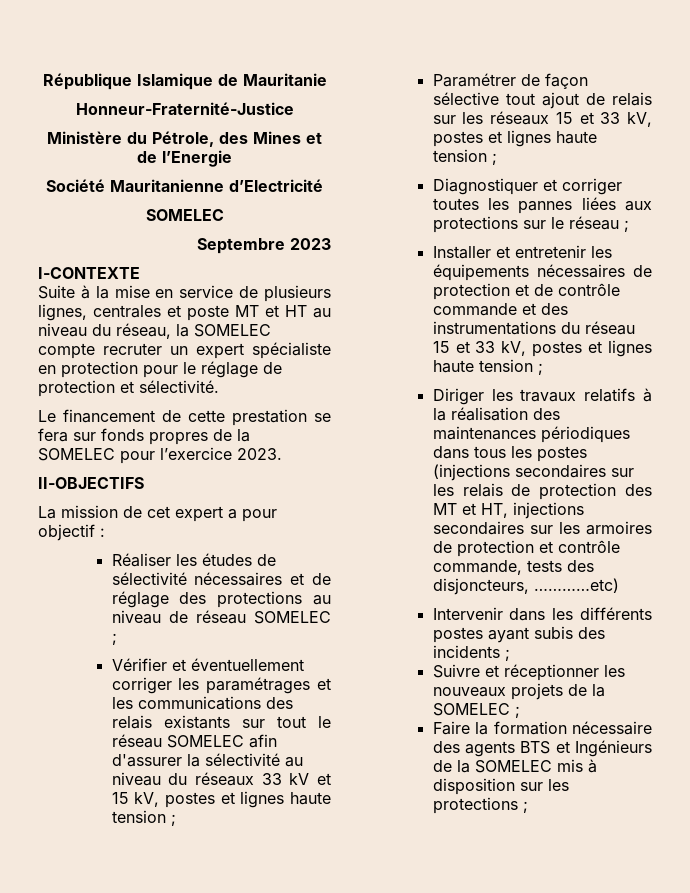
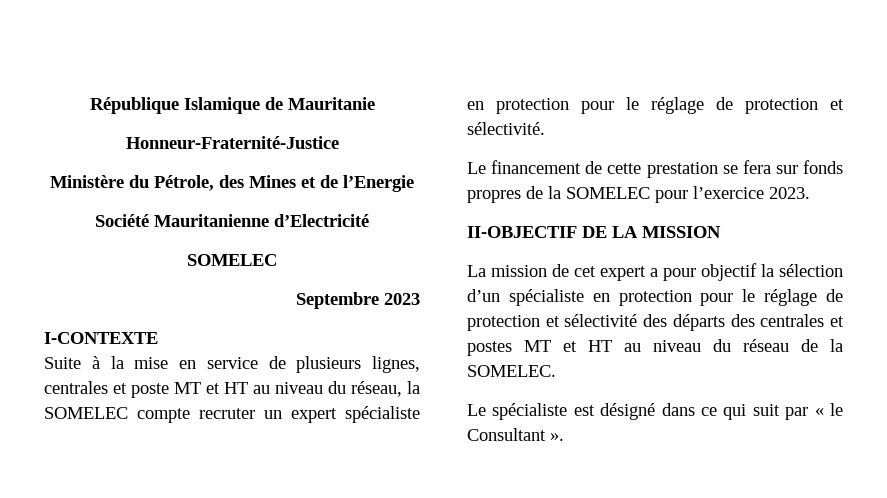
- II-OBJECTIFS
+ II-OBJECTIF DE LA MISSION
- La mission de cet expert a pour objectif :
- Réaliser les études de sélectivité nécessaires et de réglage des protections au niveau de réseau SOMELEC ;
- Vérifier et éventuellement corriger les paramétrages et les communications des relais existants sur tout le réseau SOMELEC afin d'assurer la sélectivité au niveau du réseaux 33 kV et 15 kV, postes et lignes haute tension ;
- Paramétrer de façon sélective tout ajout de relais sur les réseaux 15 et 33 kV, postes et lignes haute tension ;
- Diagnostiquer et corriger toutes les pannes liées aux protections sur le réseau ;
- Installer et entretenir les équipements nécessaires de protection et de contrôle commande et des instrumentations du réseau 15 et 33 kV, postes et lignes haute tension ;
- Diriger les travaux relatifs à la réalisation des maintenances périodiques dans tous les postes (injections secondaires sur les relais de protection des MT et HT, injections secondaires sur les armoires de protection et contrôle commande, tests des disjoncteurs, …………etc)
- Intervenir dans les différents postes ayant subis des incidents ;
- Suivre et réceptionner les nouveaux projets de la SOMELEC ;
- Faire la formation nécessaire des agents BTS et Ingénieurs de la SOMELEC mis à disposition sur les protections ;
+ La mission de cet expert a pour objectif la sélection d’un spécialiste en protection pour le réglage de protection et sélectivité des départs des centrales et postes MT et HT au niveau du réseau de la SOMELEC.
+ Le spécialiste est désigné dans ce qui suit par « le Consultant ».

